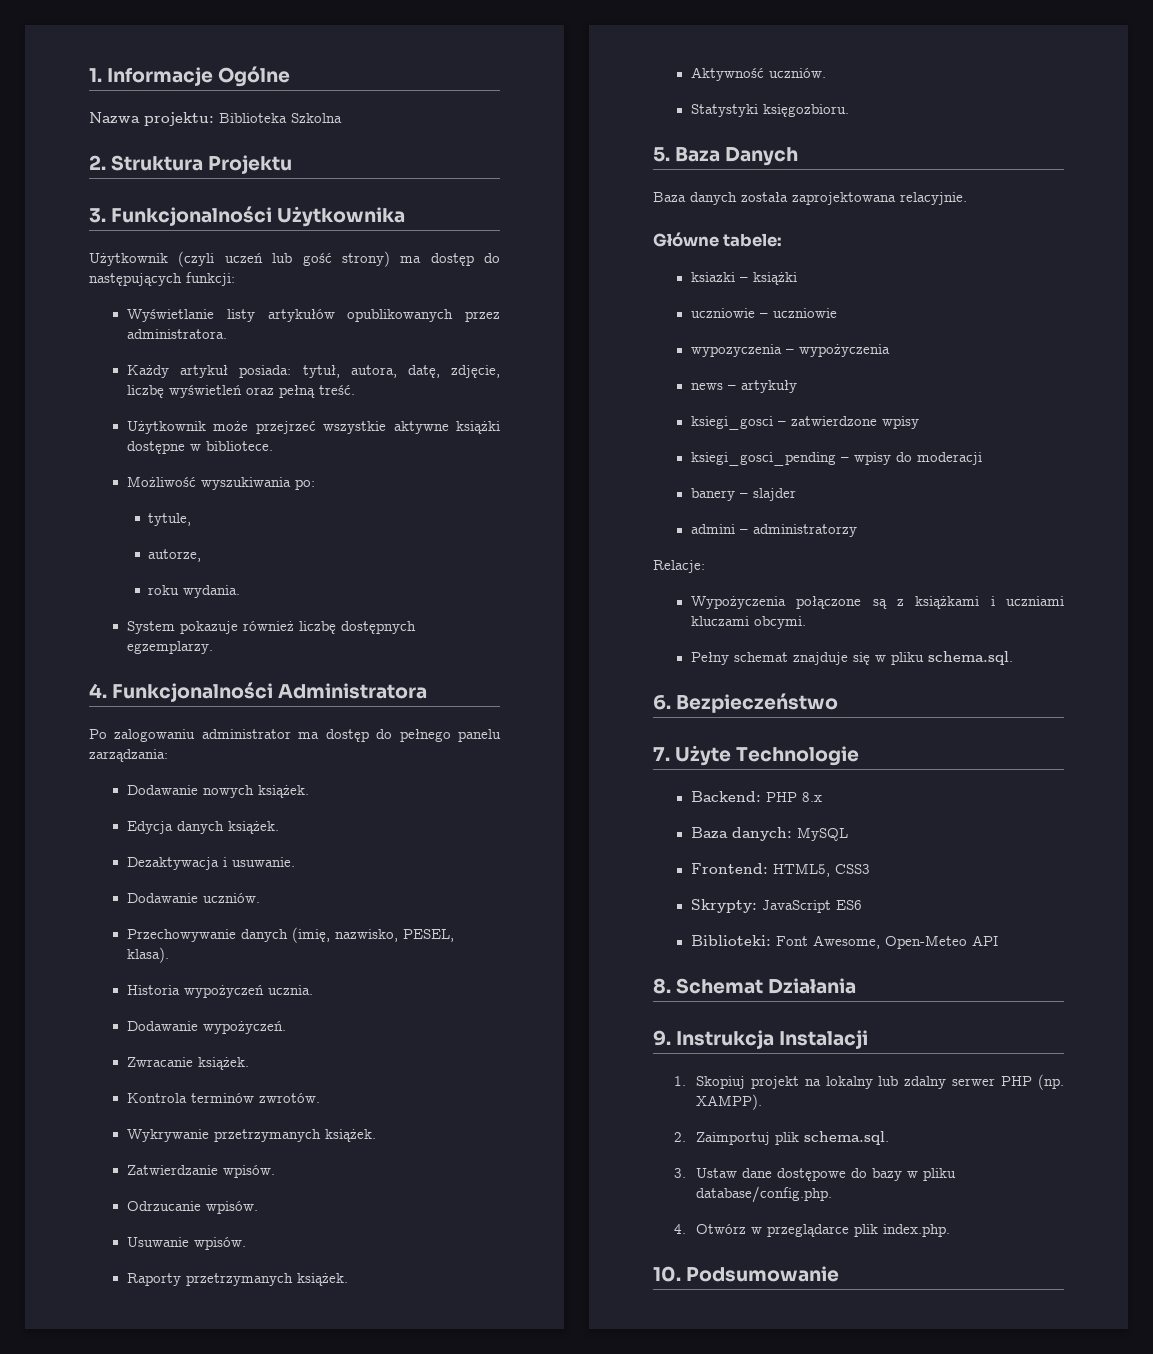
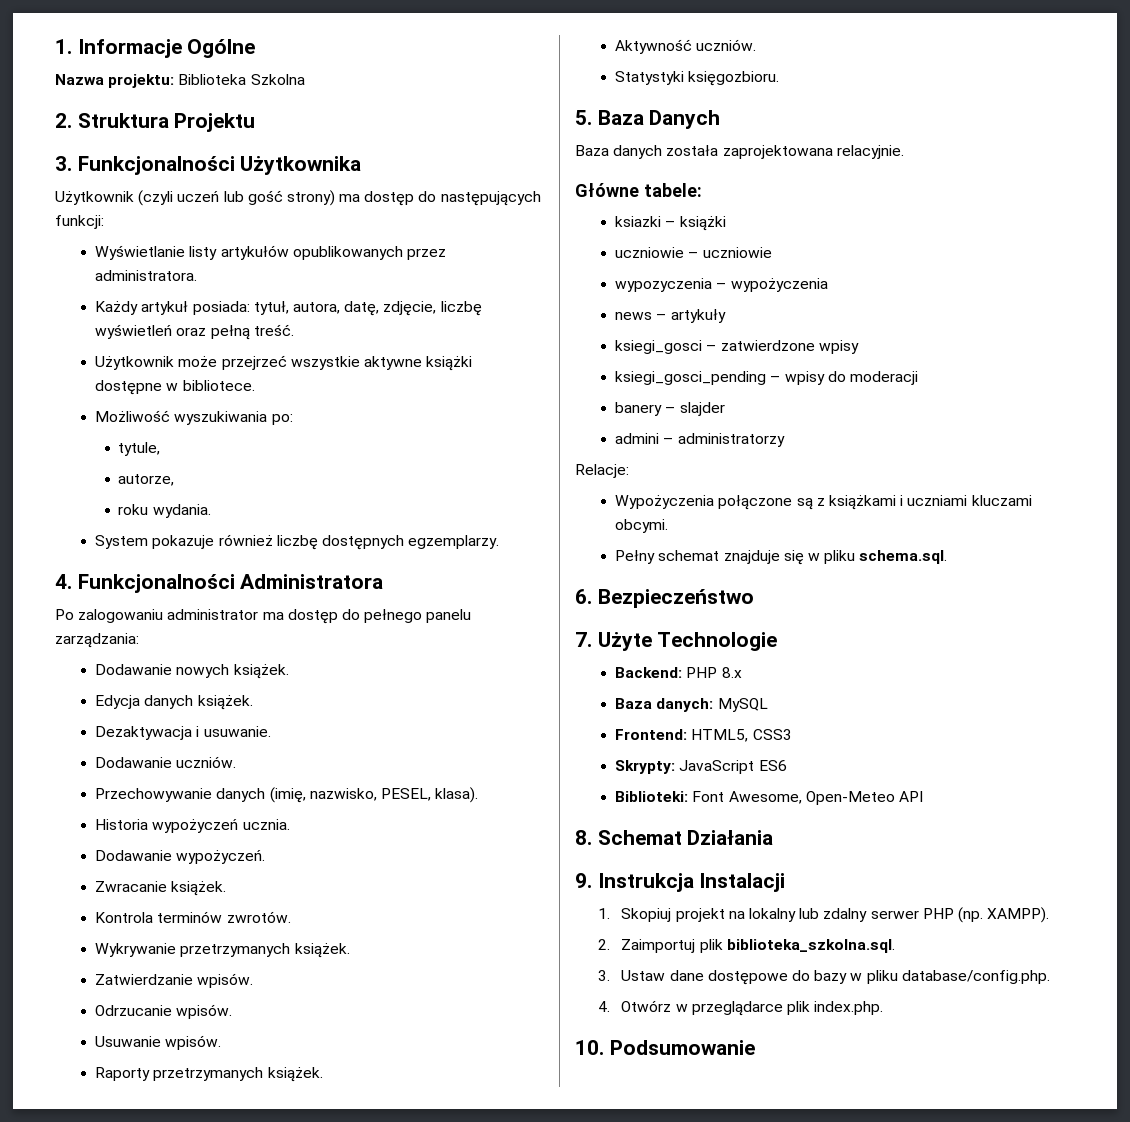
- 2. Zaimportuj plik schema.sql.
+ 2. Zaimportuj plik biblioteka_szkolna.sql.

